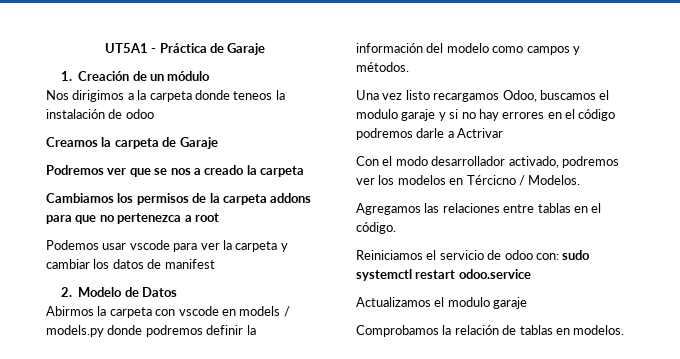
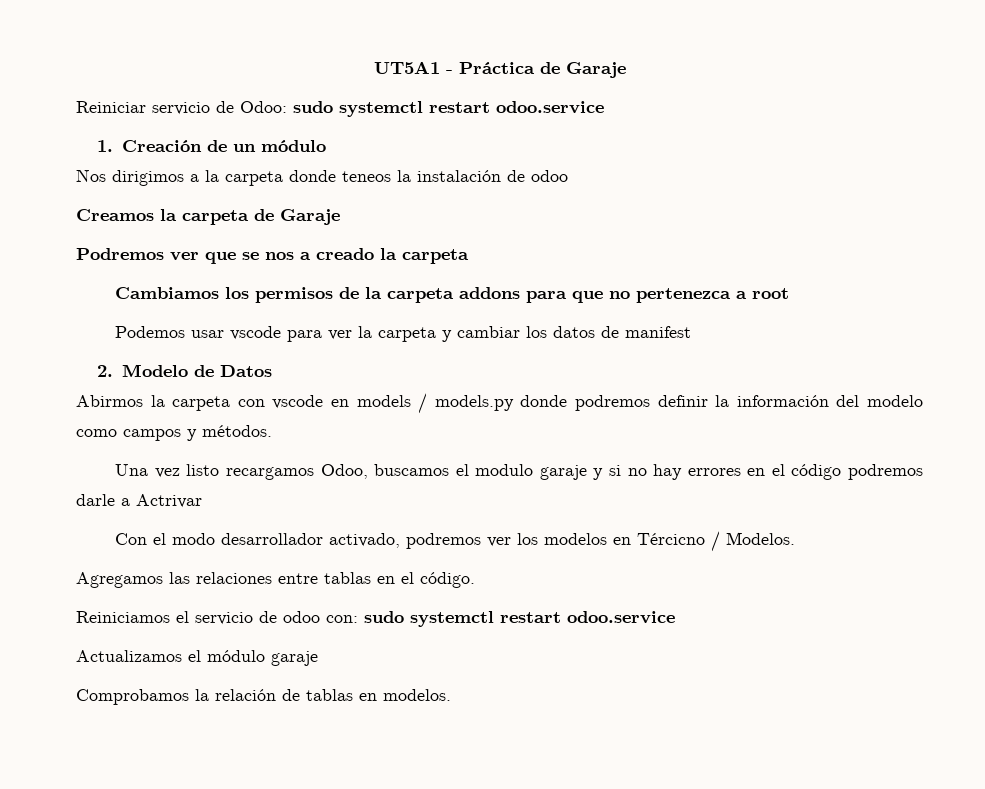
+ Reiniciar servicio de Odoo: sudo systemctl restart odoo.service
- Actualizamos el modulo garaje
+ Actualizamos el módulo garaje

